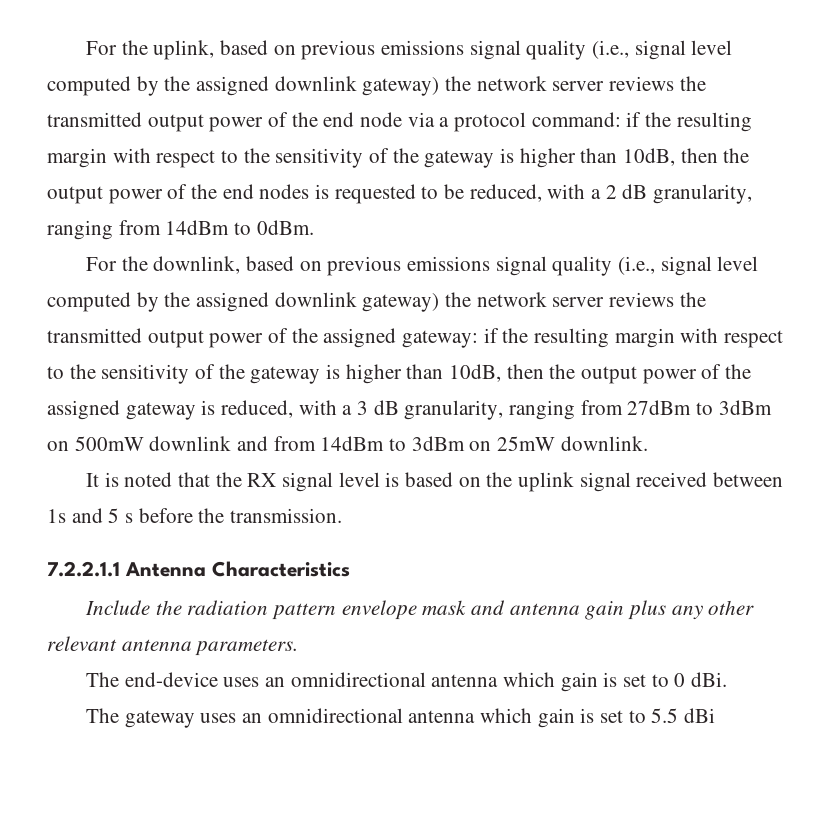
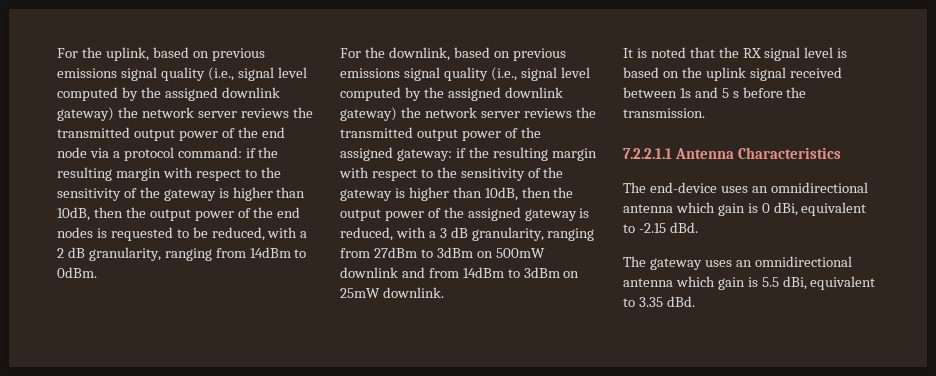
- Include the radiation pattern envelope mask and antenna gain plus any other relevant antenna parameters.
- The end-device uses an omnidirectional antenna which gain is set to 0 dBi.
+ The end-device uses an omnidirectional antenna which gain is 0 dBi, equivalent to -2.15 dBd.
- The gateway uses an omnidirectional antenna which gain is set to 5.5 dBi
+ The gateway uses an omnidirectional antenna which gain is 5.5 dBi, equivalent to 3.35 dBd.

